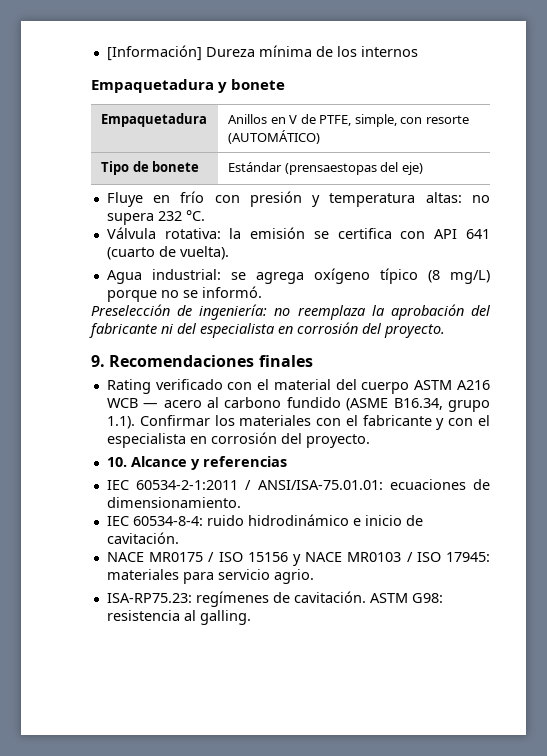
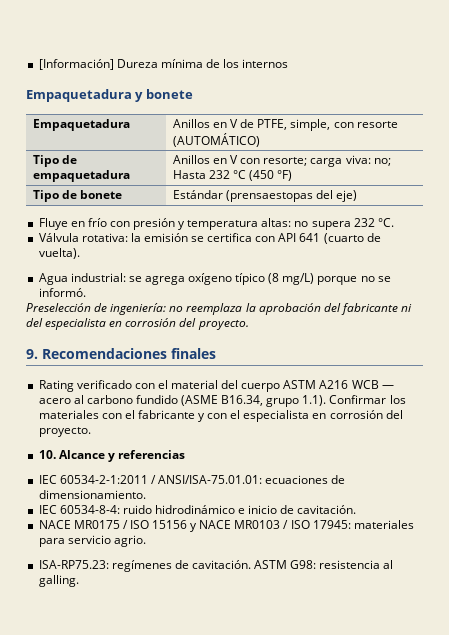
+ Tipo de empaquetadura | Anillos en V con resorte; carga viva: no; Hasta 232 °C (450 °F)

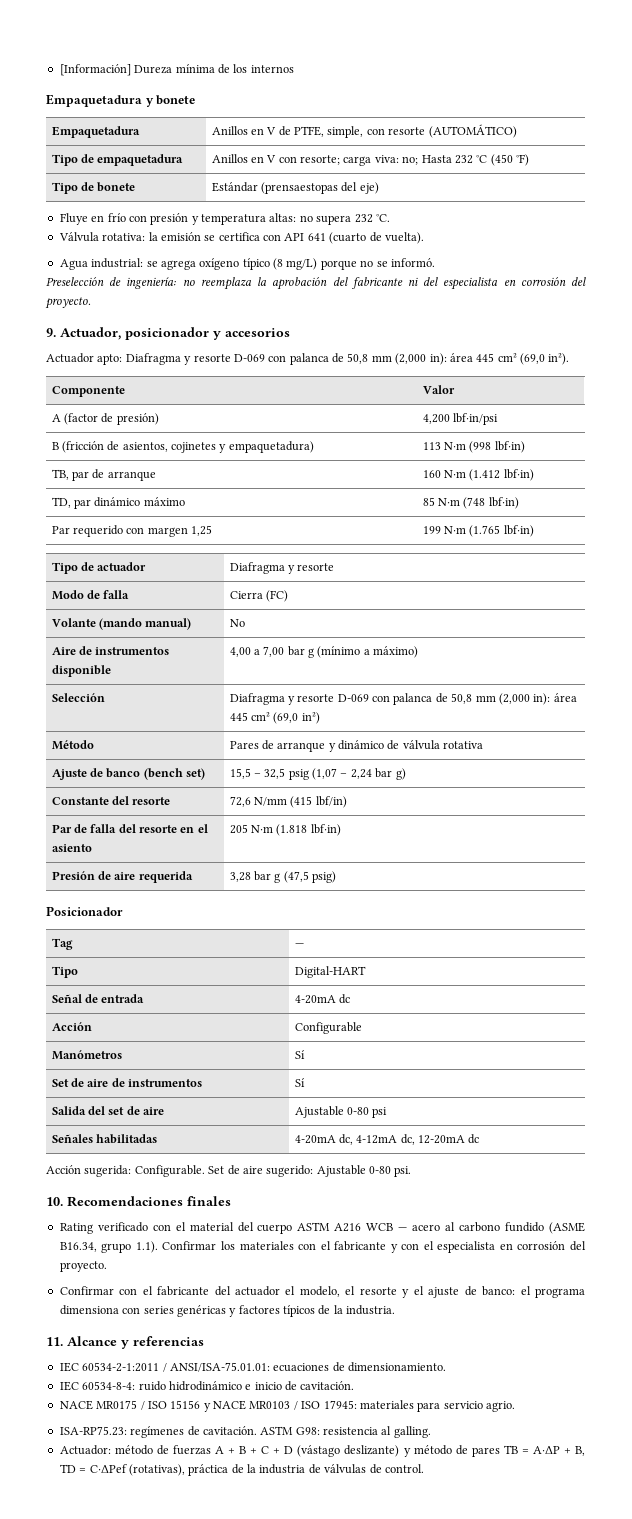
- 9. Recomendaciones finales
+ 9. Actuador, posicionador y accesorios
+ Actuador apto: Diafragma y resorte D-069 con palanca de 50,8 mm (2,000 in): área 445 cm² (69,0 in²).
+ Componente | Valor
+ A (factor de presión) | 4,200 lbf·in/psi
+ B (fricción de asientos, cojinetes y empaquetadura) | 113 N·m (998 lbf·in)
+ TB, par de arranque | 160 N·m (1.412 lbf·in)
+ TD, par dinámico máximo | 85 N·m (748 lbf·in)
+ Par requerido con margen 1,25 | 199 N·m (1.765 lbf·in)
+ Tipo de actuador | Diafragma y resorte
+ Modo de falla | Cierra (FC)
+ Volante (mando manual) | No
+ Aire de instrumentos disponible | 4,00 a 7,00 bar g (mínimo a máximo)
+ Selección | Diafragma y resorte D-069 con palanca de 50,8 mm (2,000 in): área 445 cm² (69,0 in²)
+ Método | Pares de arranque y dinámico de válvula rotativa
+ Ajuste de banco (bench set) | 15,5 – 32,5 psig (1,07 – 2,24 bar g)
+ Constante del resorte | 72,6 N/mm (415 lbf/in)
+ Par de falla del resorte en el asiento | 205 N·m (1.818 lbf·in)
+ Presión de aire requerida | 3,28 bar g (47,5 psig)
+ Posicionador
+ Tag | —
+ Tipo | Digital-HART
+ Señal de entrada | 4-20mA dc
+ Acción | Configurable
+ Manómetros | Sí
+ Set de aire de instrumentos | Sí
+ Salida del set de aire | Ajustable 0-80 psi
+ Señales habilitadas | 4-20mA dc, 4-12mA dc, 12-20mA dc
+ Acción sugerida: Configurable. Set de aire sugerido: Ajustable 0-80 psi.
+ 10. Recomendaciones finales
- 10. Alcance y referencias
+ Confirmar con el fabricante del actuador el modelo, el resorte y el ajuste de banco: el programa dimensiona con series genéricas y factores típicos de la industria.
+ 11. Alcance y referencias
+ Actuador: método de fuerzas A + B + C + D (vástago deslizante) y método de pares TB = A·ΔP + B, TD = C·ΔPef (rotativas), práctica de la industria de válvulas de control.

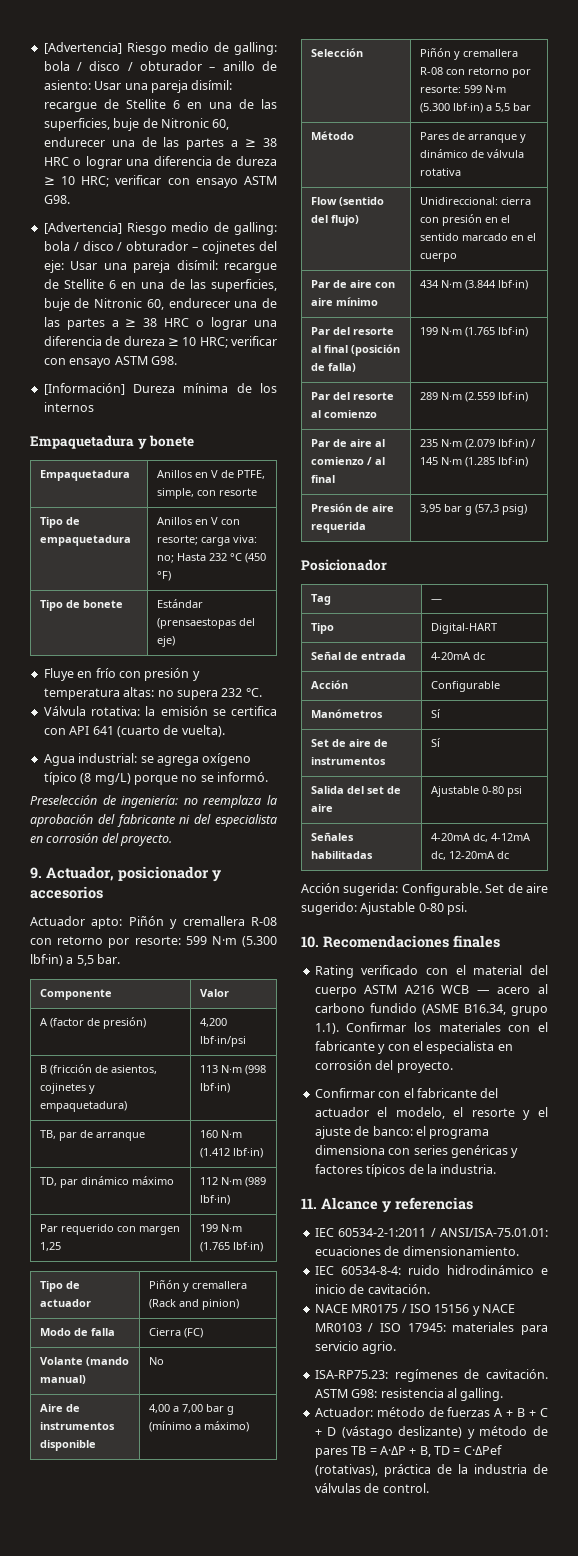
+ [Advertencia] Riesgo medio de galling: bola / disco / obturador – anillo de asiento: Usar una pareja disímil: recargue de Stellite 6 en una de las superficies, buje de Nitronic 60, endurecer una de las partes a ≥ 38 HRC o lograr una diferencia de dureza ≥ 10 HRC; verificar con ensayo ASTM G98.
+ [Advertencia] Riesgo medio de galling: bola / disco / obturador – cojinetes del eje: Usar una pareja disímil: recargue de Stellite 6 en una de las superficies, buje de Nitronic 60, endurecer una de las partes a ≥ 38 HRC o lograr una diferencia de dureza ≥ 10 HRC; verificar con ensayo ASTM G98.
- Empaquetadura | Anillos en V de PTFE, simple, con resorte (AUTOMÁTICO)
+ Empaquetadura | Anillos en V de PTFE, simple, con resorte
- Actuador apto: Diafragma y resorte D-069 con palanca de 50,8 mm (2,000 in): área 445 cm² (69,0 in²).
+ Actuador apto: Piñón y cremallera R-08 con retorno por resorte: 599 N·m (5.300 lbf·in) a 5,5 bar.
- TD, par dinámico máximo | 85 N·m (748 lbf·in)
+ TD, par dinámico máximo | 112 N·m (989 lbf·in)
- Tipo de actuador | Diafragma y resorte
+ Tipo de actuador | Piñón y cremallera (Rack and pinion)
- Selección | Diafragma y resorte D-069 con palanca de 50,8 mm (2,000 in): área 445 cm² (69,0 in²)
+ Selección | Piñón y cremallera R-08 con retorno por resorte: 599 N·m (5.300 lbf·in) a 5,5 bar
- Ajuste de banco (bench set) | 15,5 – 32,5 psig (1,07 – 2,24 bar g)
- Constante del resorte | 72,6 N/mm (415 lbf/in)
- Par de falla del resorte en el asiento | 205 N·m (1.818 lbf·in)
+ Flow (sentido del flujo) | Unidireccional: cierra con presión en el sentido marcado en el cuerpo
+ Par de aire con aire mínimo | 434 N·m (3.844 lbf·in)
+ Par del resorte al final (posición de falla) | 199 N·m (1.765 lbf·in)
+ Par del resorte al comienzo | 289 N·m (2.559 lbf·in)
+ Par de aire al comienzo / al final | 235 N·m (2.079 lbf·in) / 145 N·m (1.285 lbf·in)
- Presión de aire requerida | 3,28 bar g (47,5 psig)
+ Presión de aire requerida | 3,95 bar g (57,3 psig)

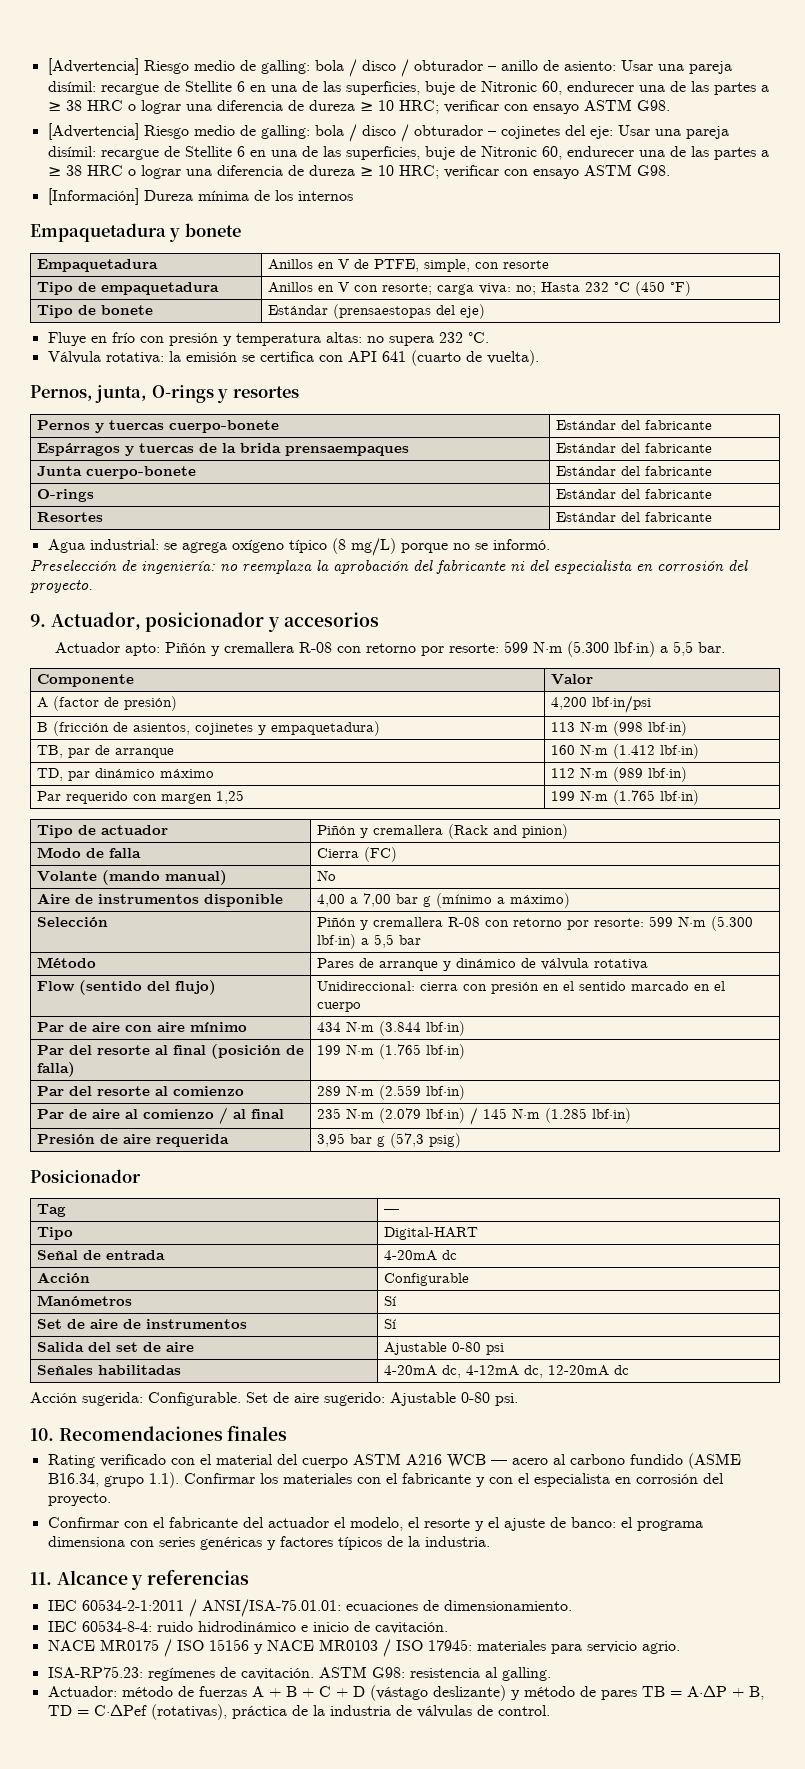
+ Pernos, junta, O-rings y resortes
+ Pernos y tuercas cuerpo-bonete | Estándar del fabricante
+ Espárragos y tuercas de la brida prensaempaques | Estándar del fabricante
+ Junta cuerpo-bonete | Estándar del fabricante
+ O-rings | Estándar del fabricante
+ Resortes | Estándar del fabricante

